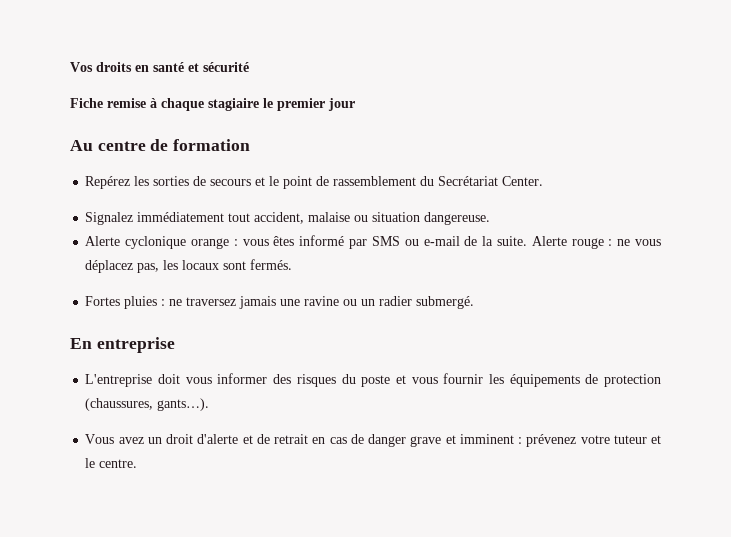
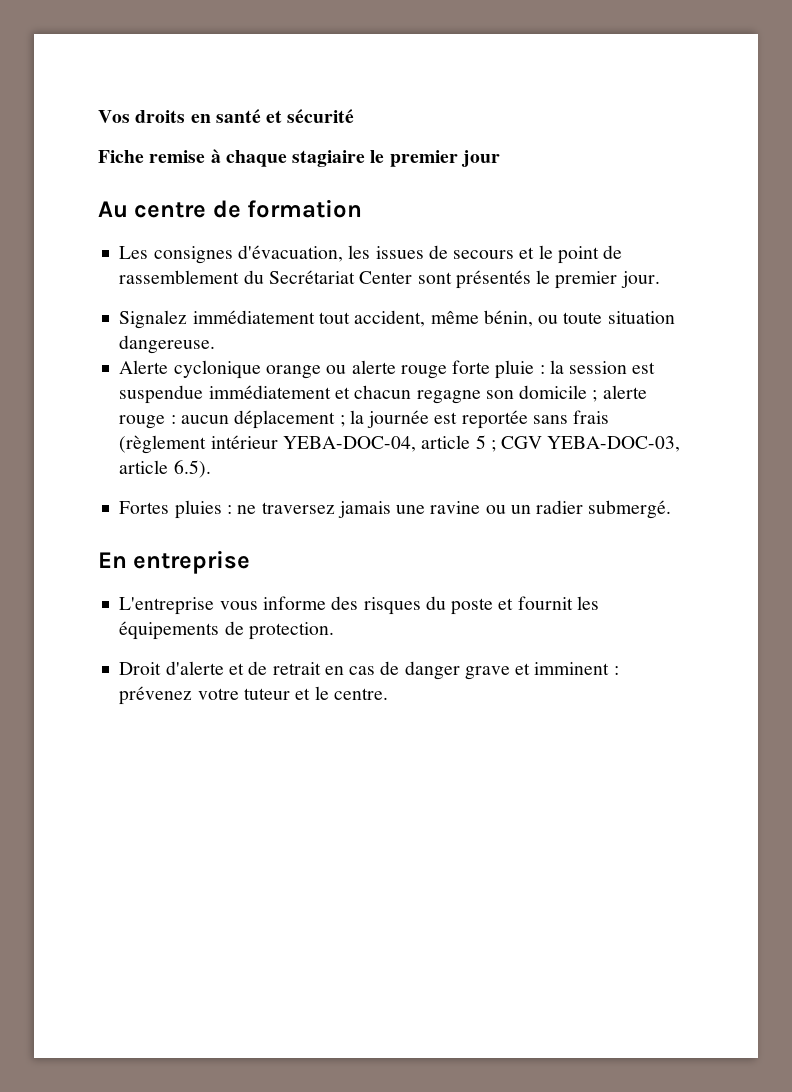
- Repérez les sorties de secours et le point de rassemblement du Secrétariat Center.
+ Les consignes d'évacuation, les issues de secours et le point de rassemblement du Secrétariat Center sont présentés le premier jour.
- Signalez immédiatement tout accident, malaise ou situation dangereuse.
+ Signalez immédiatement tout accident, même bénin, ou toute situation dangereuse.
- Alerte cyclonique orange : vous êtes informé par SMS ou e-mail de la suite. Alerte rouge : ne vous déplacez pas, les locaux sont fermés.
+ Alerte cyclonique orange ou alerte rouge forte pluie : la session est suspendue immédiatement et chacun regagne son domicile ; alerte rouge : aucun déplacement ; la journée est reportée sans frais (règlement intérieur YEBA-DOC-04, article 5 ; CGV YEBA-DOC-03, article 6.5).
- L'entreprise doit vous informer des risques du poste et vous fournir les équipements de protection (chaussures, gants…).
- Vous avez un droit d'alerte et de retrait en cas de danger grave et imminent : prévenez votre tuteur et le centre.
+ L'entreprise vous informe des risques du poste et fournit les équipements de protection.
+ Droit d'alerte et de retrait en cas de danger grave et imminent : prévenez votre tuteur et le centre.

